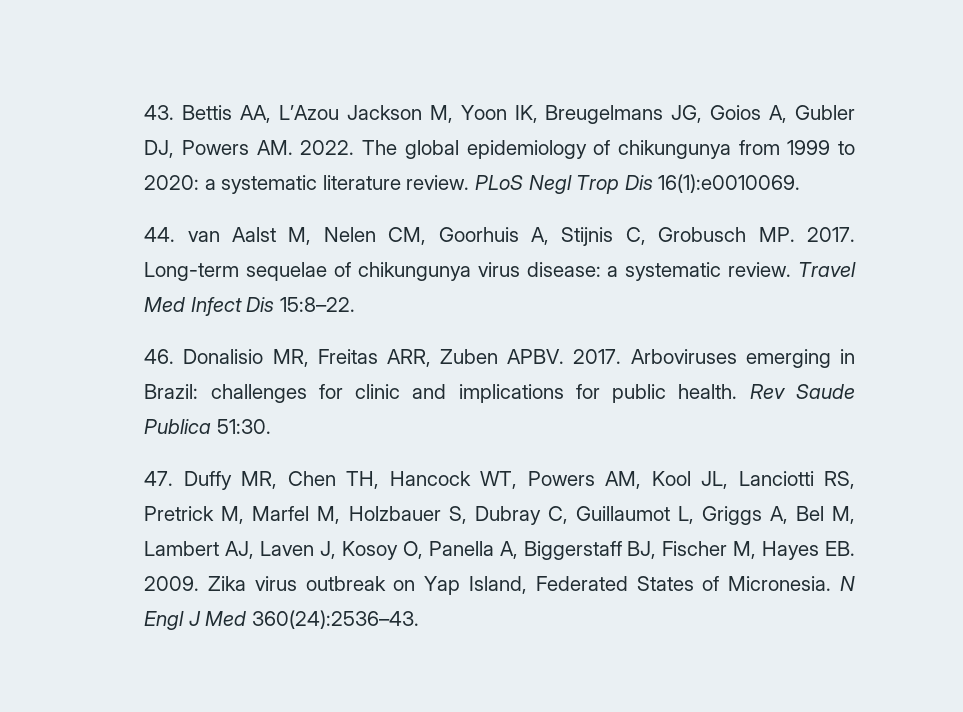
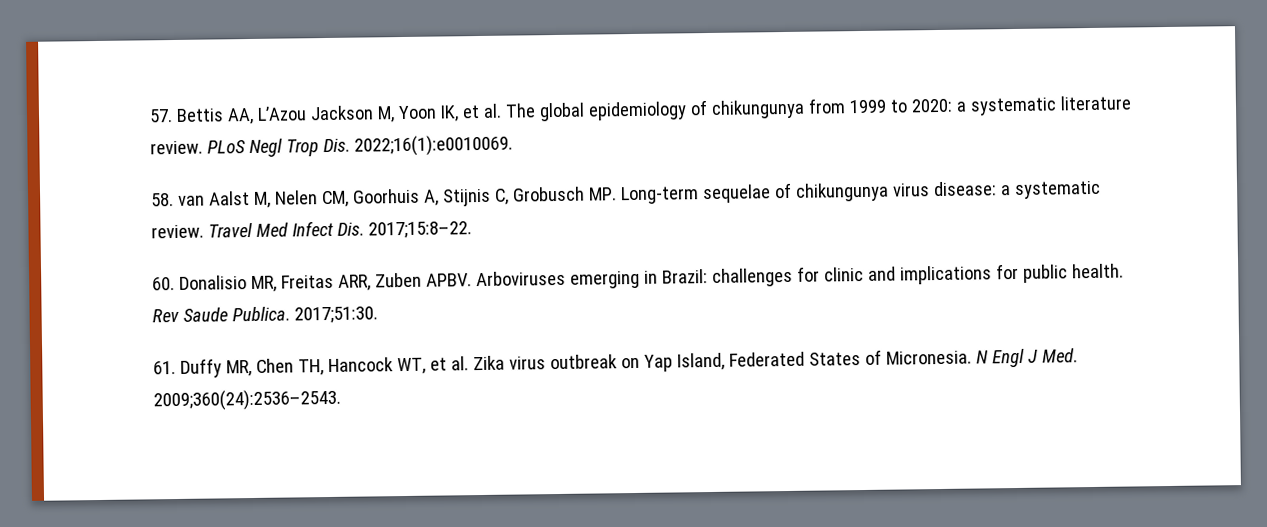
- 43. Bettis AA, L’Azou Jackson M, Yoon IK, Breugelmans JG, Goios A, Gubler DJ, Powers AM. 2022. The global epidemiology of chikungunya from 1999 to 2020: a systematic literature review.
+ 57. Bettis AA, L’Azou Jackson M, Yoon IK, et al. The global epidemiology of chikungunya from 1999 to 2020: a systematic literature review.
- PLoS Negl Trop Dis 16(1):e0010069.
- 44. van Aalst M, Nelen CM, Goorhuis A, Stijnis C, Grobusch MP. 2017. Long-term sequelae of chikungunya virus disease: a systematic review.
+ PLoS Negl Trop Dis. 2022;16(1):e0010069.
+ 58. van Aalst M, Nelen CM, Goorhuis A, Stijnis C, Grobusch MP. Long-term sequelae of chikungunya virus disease: a systematic review.
- Travel Med Infect Dis 15:8–22.
- 46. Donalisio MR, Freitas ARR, Zuben APBV. 2017.
+ Travel Med Infect Dis. 2017;15:8–22.
+ 60. Donalisio MR, Freitas ARR, Zuben APBV.
- Rev Saude Publica 51:30.
- 47. Duffy MR, Chen TH, Hancock WT, Powers AM, Kool JL, Lanciotti RS, Pretrick M, Marfel M, Holzbauer S, Dubray C, Guillaumot L, Griggs A, Bel M, Lambert AJ, Laven J, Kosoy O, Panella A, Biggerstaff BJ, Fischer M, Hayes EB. 2009. Zika virus outbreak on Yap Island, Federated States of Micronesia.
+ Rev Saude Publica. 2017;51:30.
+ 61. Duffy MR, Chen TH, Hancock WT, et al. Zika virus outbreak on Yap Island, Federated States of Micronesia.
- N Engl J Med 360(24):2536–43.
+ N Engl J Med. 2009;360(24):2536–2543.

